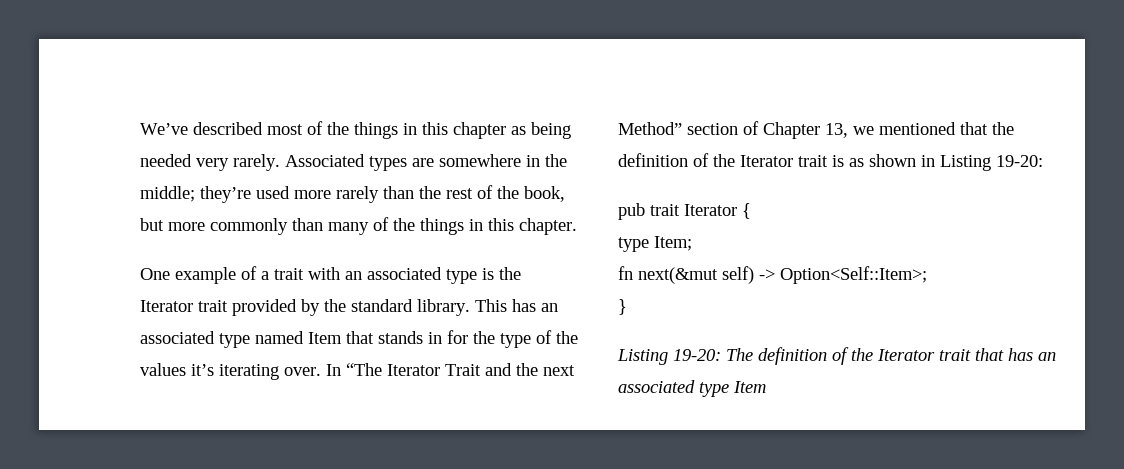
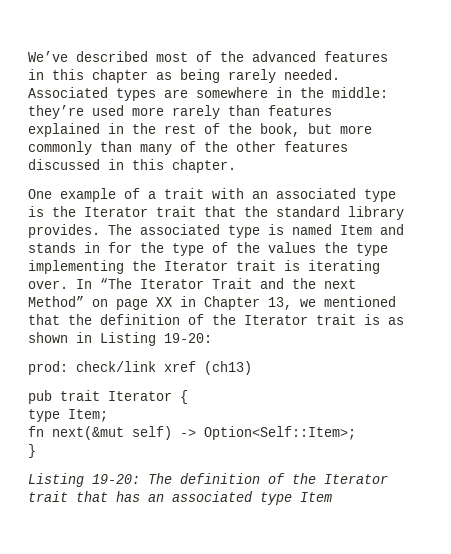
- We’ve described most of the things in this chapter as being needed very rarely.
+ We’ve described most of the advanced features in this chapter as being rarely needed.
- Associated types are somewhere in the middle; they’re used more rarely than the rest of the book, but more commonly than many of the things in this chapter.
+ Associated types are somewhere in the middle: they’re used more rarely than features explained in the rest of the book, but more commonly than many of the other features discussed in this chapter.
- One example of a trait with an associated type is the Iterator trait provided by the standard library. This has an associated type named Item that stands in for the type of the values it’s iterating over.
+ One example of a trait with an associated type is the Iterator trait that the standard library provides. The associated type is named Item and stands in for the type of the values the type implementing the Iterator trait is iterating over.
- In “The Iterator Trait and the next Method” section of Chapter 13, we mentioned that the definition of the Iterator trait is as shown in Listing 19-20:
+ In “The Iterator Trait and the next Method” on page XX in Chapter 13, we mentioned that the definition of the Iterator trait is as shown in Listing 19-20:
+ prod: check/link xref (ch13)

